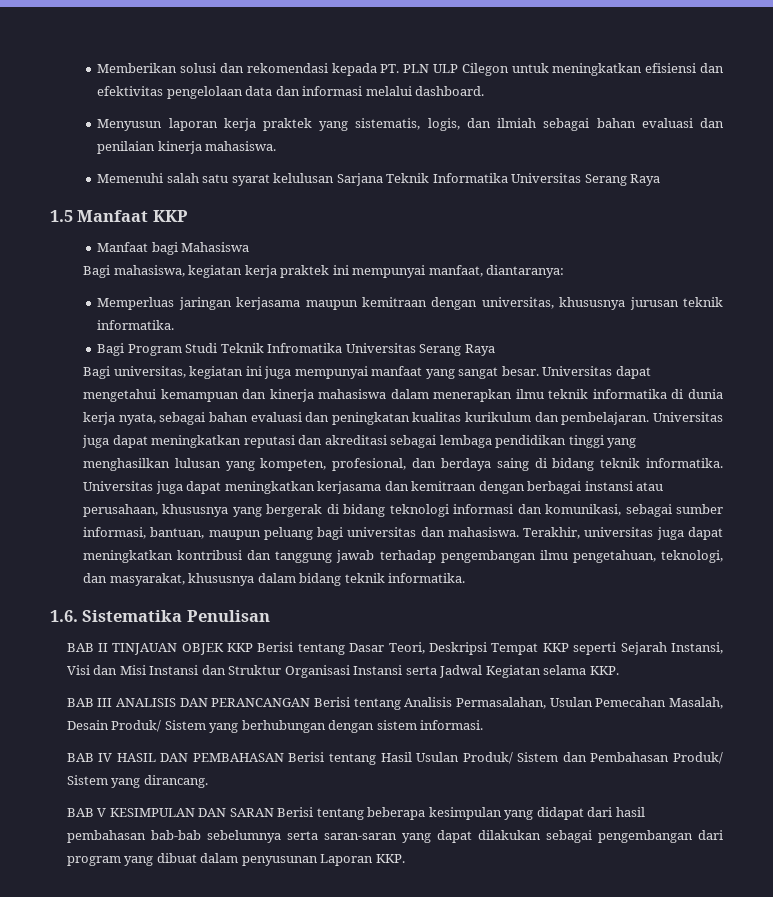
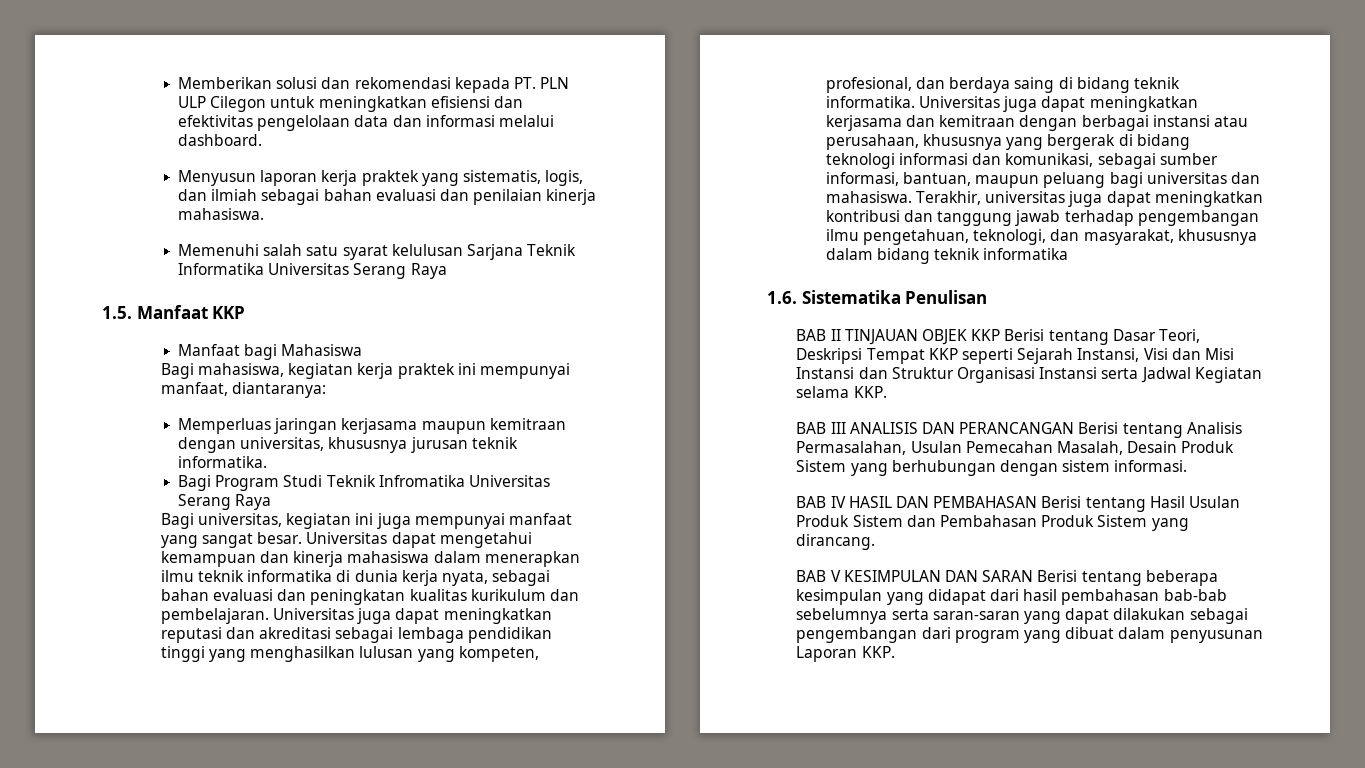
- 1.5 Manfaat KKP
+ 1.5. Manfaat KKP
- Terakhir, universitas juga dapat meningkatkan kontribusi dan tanggung jawab terhadap pengembangan ilmu pengetahuan, teknologi, dan masyarakat, khususnya dalam bidang teknik informatika.
+ Terakhir, universitas juga dapat meningkatkan kontribusi dan tanggung jawab terhadap pengembangan ilmu pengetahuan, teknologi, dan masyarakat, khususnya dalam bidang teknik informatika
- BAB III ANALISIS DAN PERANCANGAN Berisi tentang Analisis Permasalahan, Usulan Pemecahan Masalah, Desain Produk/ Sistem yang berhubungan dengan sistem informasi.
+ BAB III ANALISIS DAN PERANCANGAN Berisi tentang Analisis Permasalahan, Usulan Pemecahan Masalah, Desain Produk Sistem yang berhubungan dengan sistem informasi.
- BAB IV HASIL DAN PEMBAHASAN Berisi tentang Hasil Usulan Produk/ Sistem dan Pembahasan Produk/ Sistem yang dirancang.
+ BAB IV HASIL DAN PEMBAHASAN Berisi tentang Hasil Usulan Produk Sistem dan Pembahasan Produk Sistem yang dirancang.

